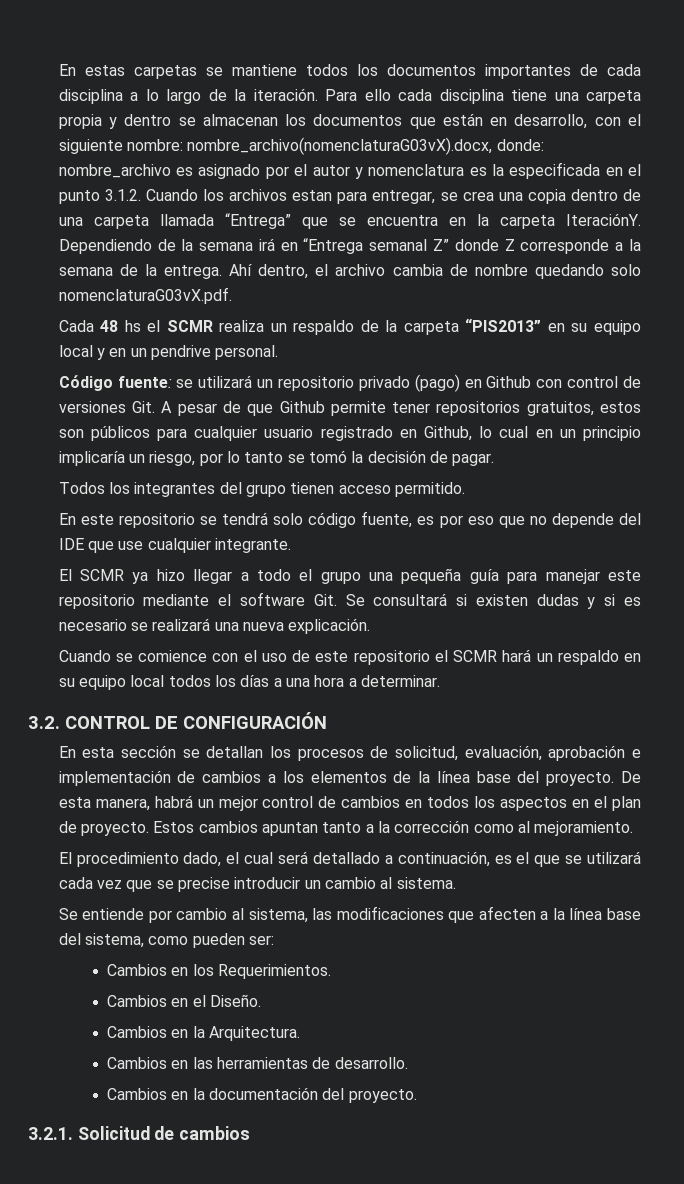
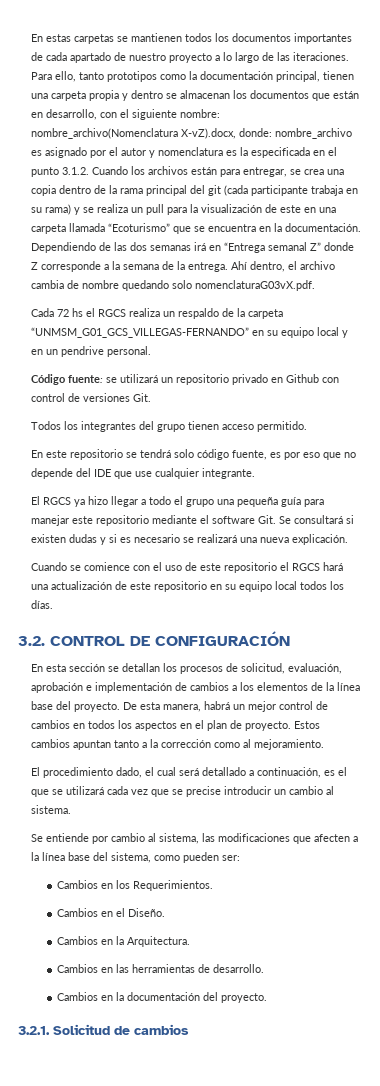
- En estas carpetas se mantiene todos los documentos importantes de cada disciplina a lo largo de la iteración. Para ello cada disciplina tiene una carpeta propia y dentro se almacenan los documentos que están en desarrollo, con el siguiente nombre:
+ En estas carpetas se mantienen todos los documentos importantes de cada apartado de nuestro proyecto a lo largo de las iteraciones. Para ello, tanto prototipos como la documentación principal, tienen una carpeta propia y dentro se almacenan los documentos que están en desarrollo, con el siguiente nombre:
- nombre_archivo(nomenclaturaG03vX).docx, donde:
+ nombre_archivo(Nomenclatura X-vZ).docx, donde:
- nombre_archivo es asignado por el autor y nomenclatura es la especificada en el punto 3.1.2. Cuando los archivos estan para entregar, se crea una copia dentro de una carpeta llamada “Entrega” que se encuentra en la carpeta IteraciónY. Dependiendo de la semana irá en “Entrega semanal Z” donde Z corresponde a la semana de la entrega.
+ nombre_archivo es asignado por el autor y nomenclatura es la especificada en el punto 3.1.2. Cuando los archivos están para entregar, se crea una copia dentro de la rama principal del git (cada participante trabaja en su rama) y se realiza un pull para la visualización de este en una carpeta llamada “Ecoturismo” que se encuentra en la documentación. Dependiendo de las dos semanas irá en “Entrega semanal Z” donde Z corresponde a la semana de la entrega.
- Cada 48 hs el SCMR realiza un respaldo de la carpeta “PIS2013” en su equipo local y en un pendrive personal.
+ Cada 72 hs el RGCS realiza un respaldo de la carpeta “UNMSM_G01_GCS_VILLEGAS-FERNANDO” en su equipo local y en un pendrive personal.
- Código fuente: se utilizará un repositorio privado (pago) en Github con control de versiones Git. A pesar de que Github permite tener repositorios gratuitos, estos son públicos para cualquier usuario registrado en Github, lo cual en un principio implicaría un riesgo, por lo tanto se tomó la decisión de pagar.
+ Código fuente: se utilizará un repositorio privado en Github con control de versiones Git.
- El SCMR ya hizo llegar a todo el grupo una pequeña guía para manejar este repositorio mediante el software Git. Se consultará si existen dudas y si es necesario se realizará una nueva explicación.
+ El RGCS ya hizo llegar a todo el grupo una pequeña guía para manejar este repositorio mediante el software Git. Se consultará si existen dudas y si es necesario se realizará una nueva explicación.
- Cuando se comience con el uso de este repositorio el SCMR hará un respaldo en su equipo local todos los días a una hora a determinar.
+ Cuando se comience con el uso de este repositorio el RGCS hará una actualización de este repositorio en su equipo local todos los días.

